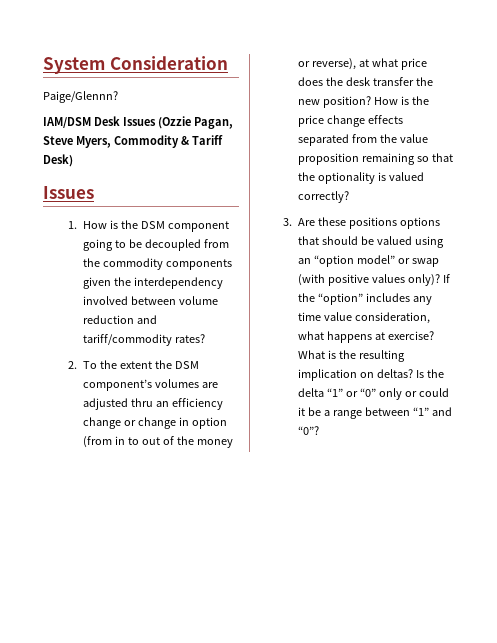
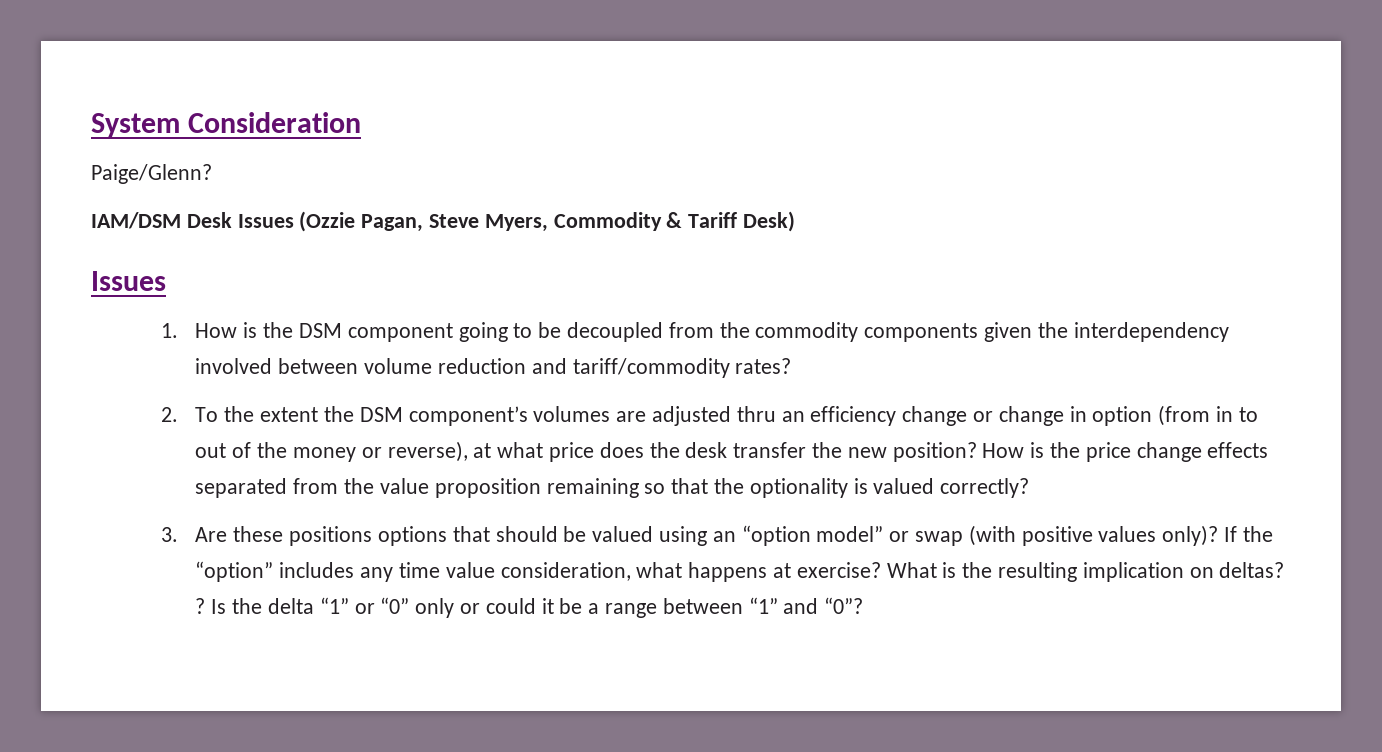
- Paige/Glennn?
+ Paige/Glenn?
+ ?

